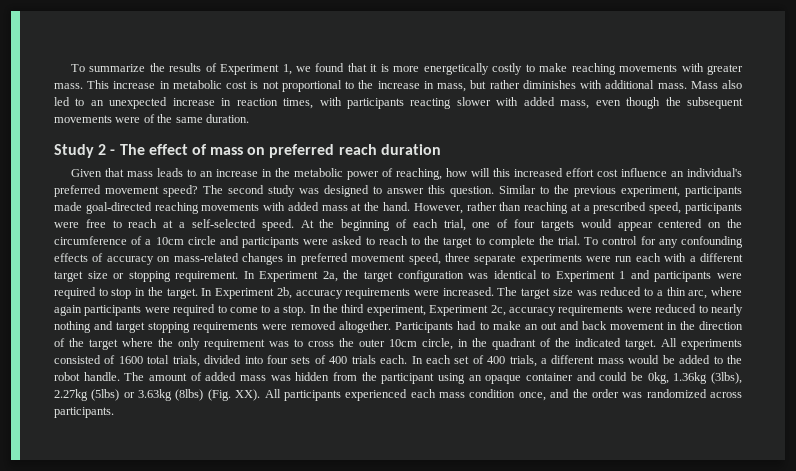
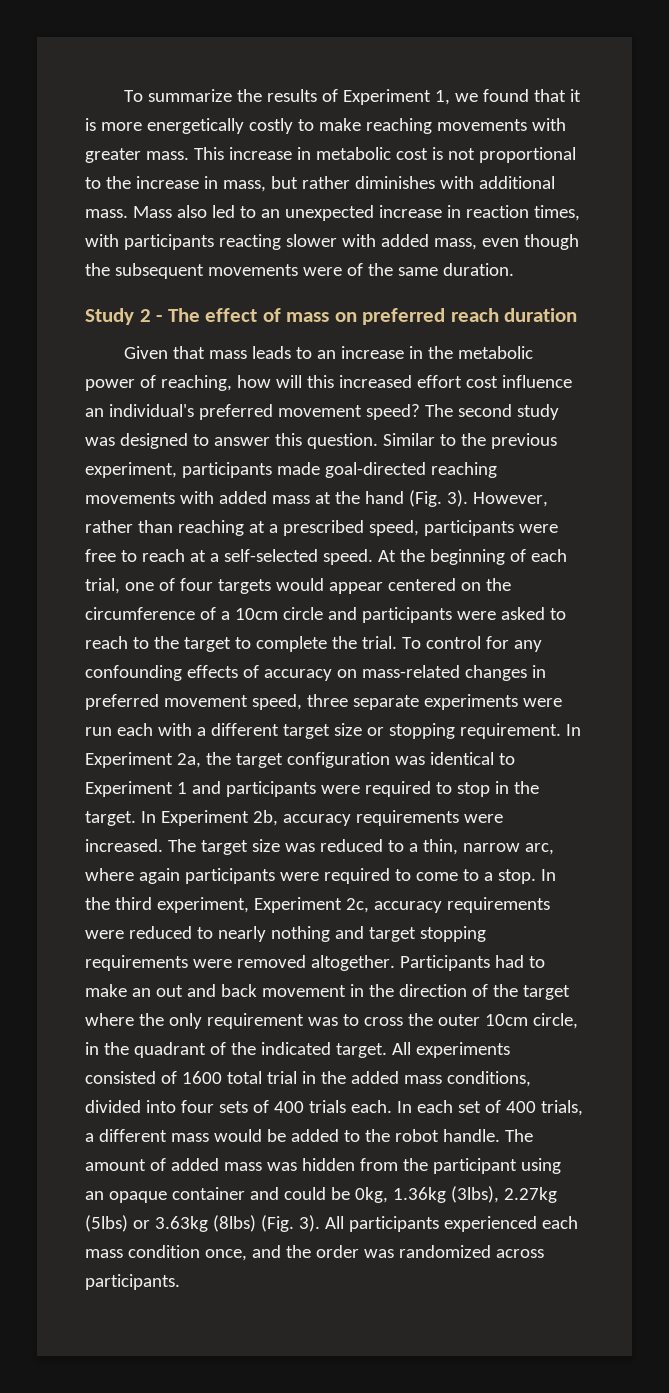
- Similar to the previous experiment, participants made goal-directed reaching movements with added mass at the hand.
+ Similar to the previous experiment, participants made goal-directed reaching movements with added mass at the hand (Fig. 3).
- The target size was reduced to a thin arc, where again participants were required to come to a stop.
+ The target size was reduced to a thin, narrow arc, where again participants were required to come to a stop.
- All experiments consisted of 1600 total trials, divided into four sets of 400 trials each.
+ All experiments consisted of 1600 total trial in the added mass conditions, divided into four sets of 400 trials each.
- The amount of added mass was hidden from the participant using an opaque container and could be 0kg, 1.36kg (3lbs), 2.27kg (5lbs) or 3.63kg (8lbs) (Fig. XX). All participants experienced each mass condition once, and the order was randomized across participants.
+ The amount of added mass was hidden from the participant using an opaque container and could be 0kg, 1.36kg (3lbs), 2.27kg (5lbs) or 3.63kg (8lbs) (Fig. 3). All participants experienced each mass condition once, and the order was randomized across participants.

